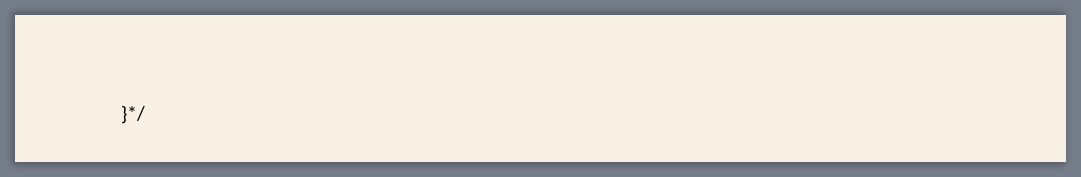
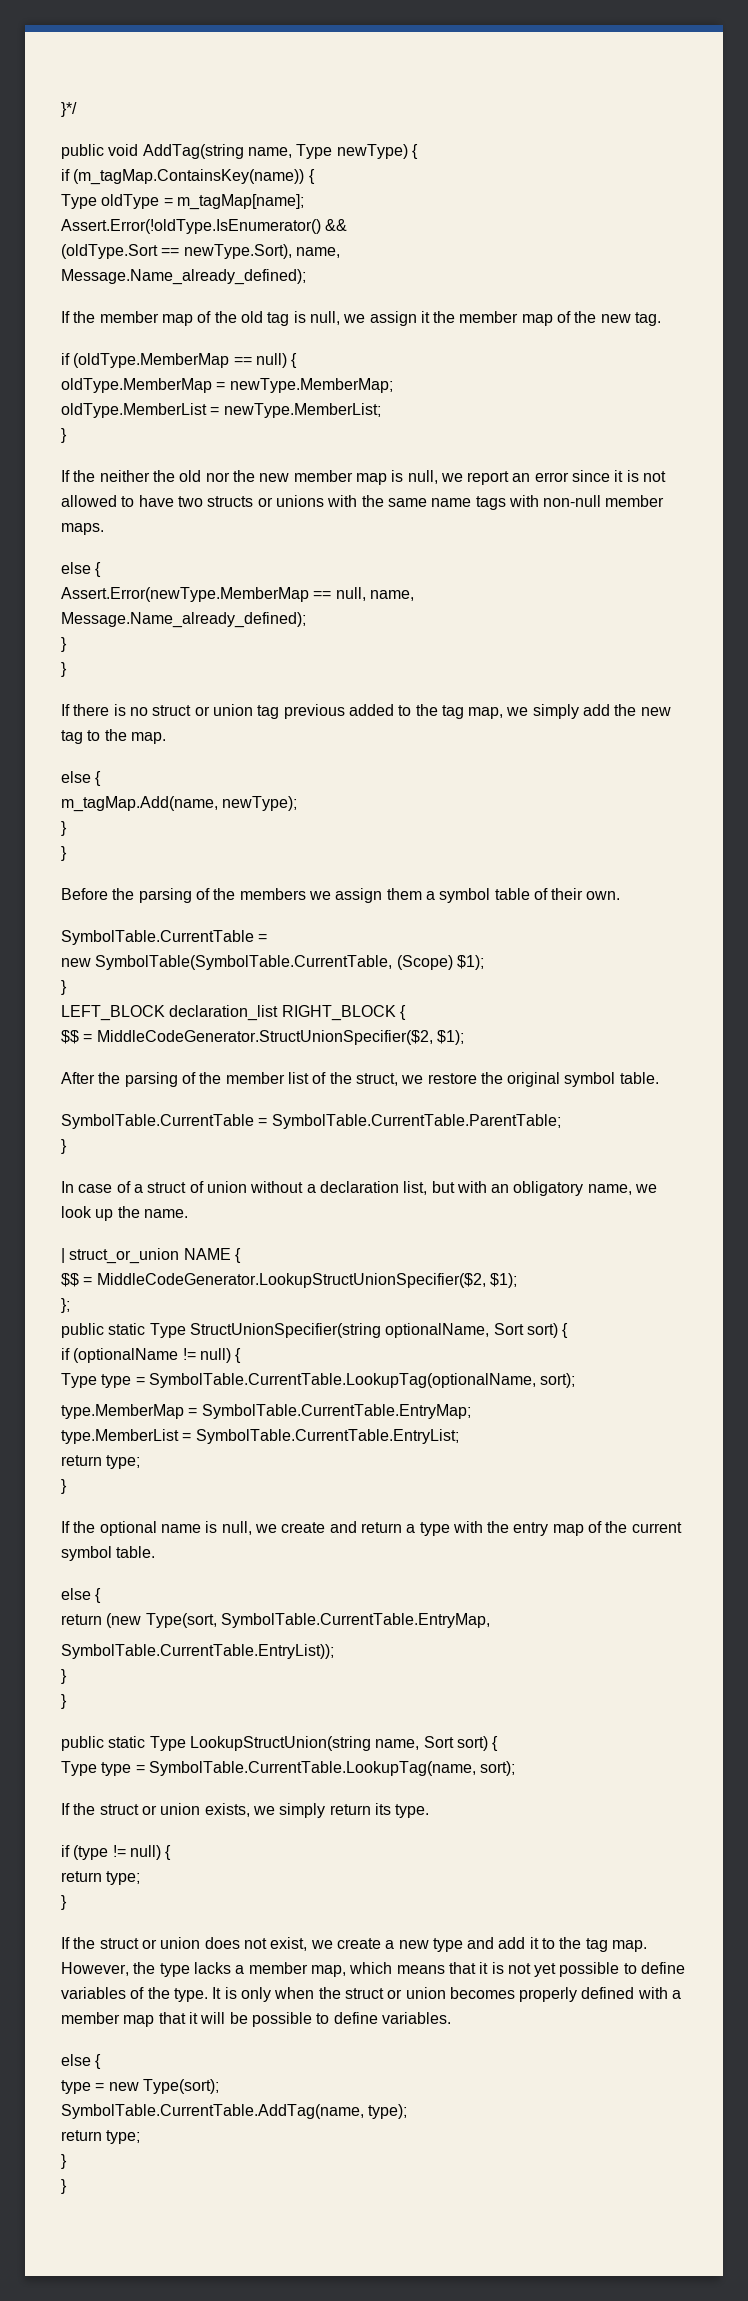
+ public void AddTag(string name, Type newType) {
+ if (m_tagMap.ContainsKey(name)) {
+ Type oldType = m_tagMap[name];
+ Assert.Error(!oldType.IsEnumerator() &&
+ (oldType.Sort == newType.Sort), name,
+ Message.Name_already_defined);
+ If the member map of the old tag is null, we assign it the member map of the new tag.
+ if (oldType.MemberMap == null) {
+ oldType.MemberMap = newType.MemberMap;
+ oldType.MemberList = newType.MemberList;
+ }
+ If the neither the old nor the new member map is null, we report an error since it is not allowed to have two structs or unions with the same name tags with non-null member maps.
+ else {
+ Assert.Error(newType.MemberMap == null, name,
+ Message.Name_already_defined);
+ }
+ }
+ If there is no struct or union tag previous added to the tag map, we simply add the new tag to the map.
+ else {
+ m_tagMap.Add(name, newType);
+ }
+ }
+ Before the parsing of the members we assign them a symbol table of their own.
+ SymbolTable.CurrentTable =
+ new SymbolTable(SymbolTable.CurrentTable, (Scope) $1);
+ }
+ LEFT_BLOCK declaration_list RIGHT_BLOCK {
+ $$ = MiddleCodeGenerator.StructUnionSpecifier($2, $1);
+ After the parsing of the member list of the struct, we restore the original symbol table.
+ SymbolTable.CurrentTable = SymbolTable.CurrentTable.ParentTable;
+ }
+ In case of a struct of union without a declaration list, but with an obligatory name, we look up the name.
+ | struct_or_union NAME {
+ $$ = MiddleCodeGenerator.LookupStructUnionSpecifier($2, $1);
+ };
+ public static Type StructUnionSpecifier(string optionalName, Sort sort) {
+ if (optionalName != null) {
+ Type type = SymbolTable.CurrentTable.LookupTag(optionalName, sort);
+ type.MemberMap = SymbolTable.CurrentTable.EntryMap;
+ type.MemberList = SymbolTable.CurrentTable.EntryList;
+ return type;
+ }
+ If the optional name is null, we create and return a type with the entry map of the current symbol table.
+ else {
+ return (new Type(sort, SymbolTable.CurrentTable.EntryMap,
+ SymbolTable.CurrentTable.EntryList));
+ }
+ }
+ public static Type LookupStructUnion(string name, Sort sort) {
+ Type type = SymbolTable.CurrentTable.LookupTag(name, sort);
+ If the struct or union exists, we simply return its type.
+ if (type != null) {
+ return type;
+ }
+ If the struct or union does not exist, we create a new type and add it to the tag map. However, the type lacks a member map, which means that it is not yet possible to define variables of the type. It is only when the struct or union becomes properly defined with a member map that it will be possible to define variables.
+ else {
+ type = new Type(sort);
+ SymbolTable.CurrentTable.AddTag(name, type);
+ return type;
+ }
+ }

